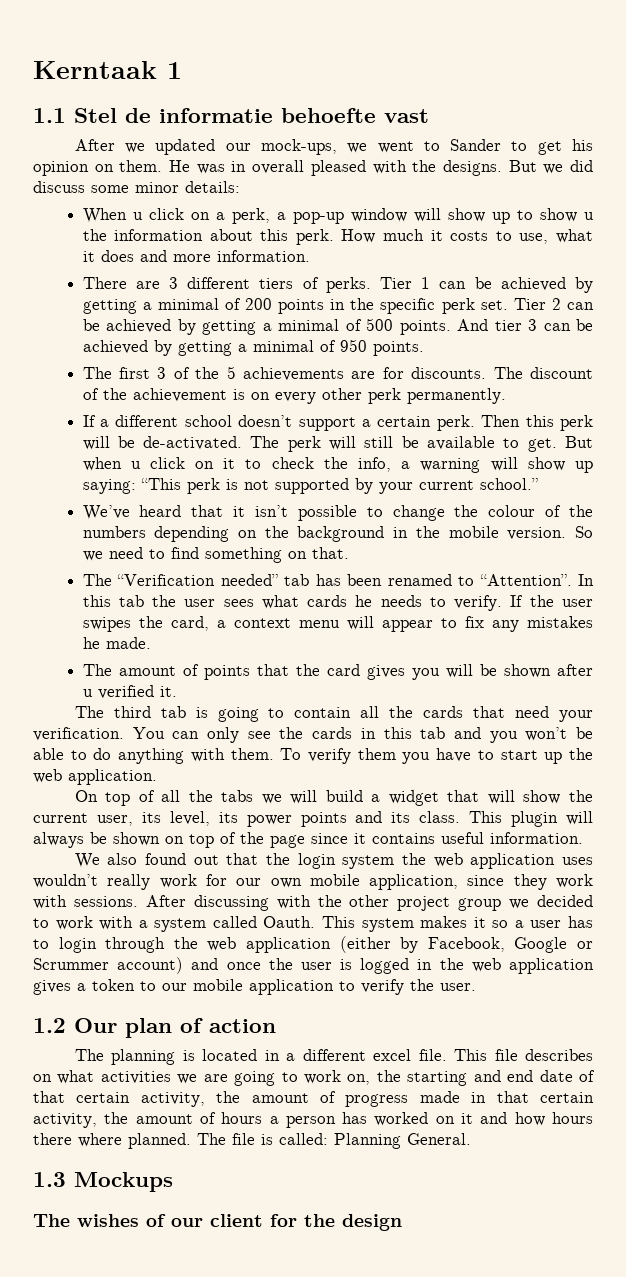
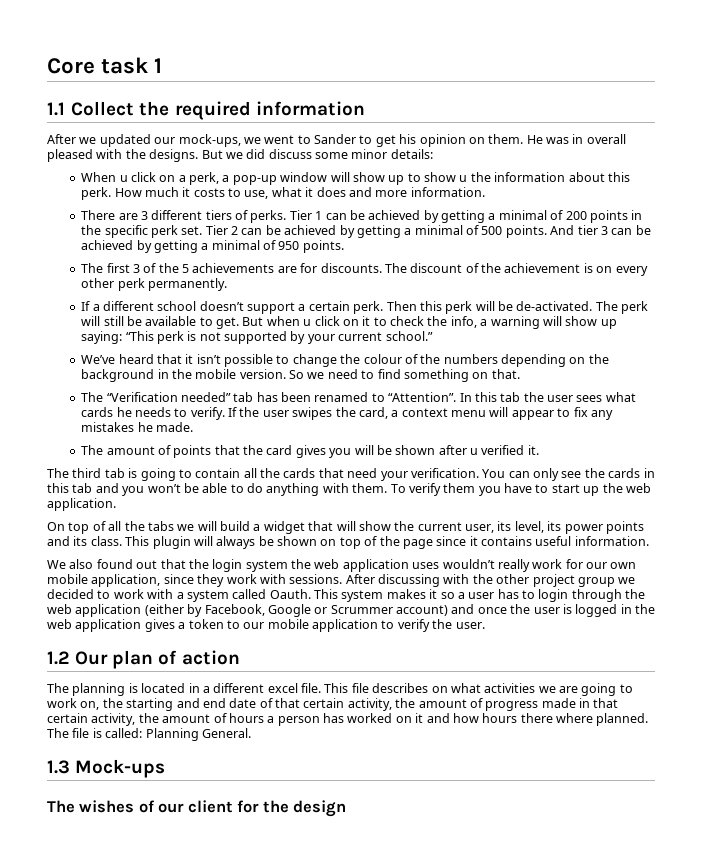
- Kerntaak 1
+ Core task 1
- 1.1 Stel de informatie behoefte vast
+ 1.1 Collect the required information
- 1.3 Mockups
+ 1.3 Mock-ups

